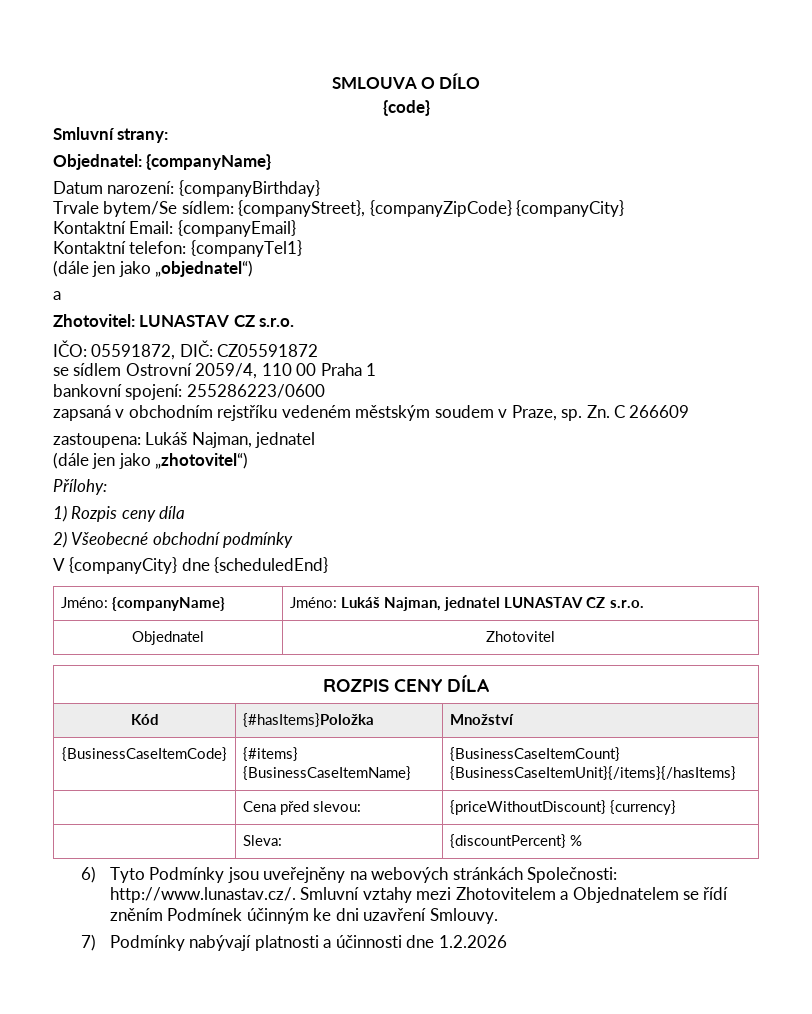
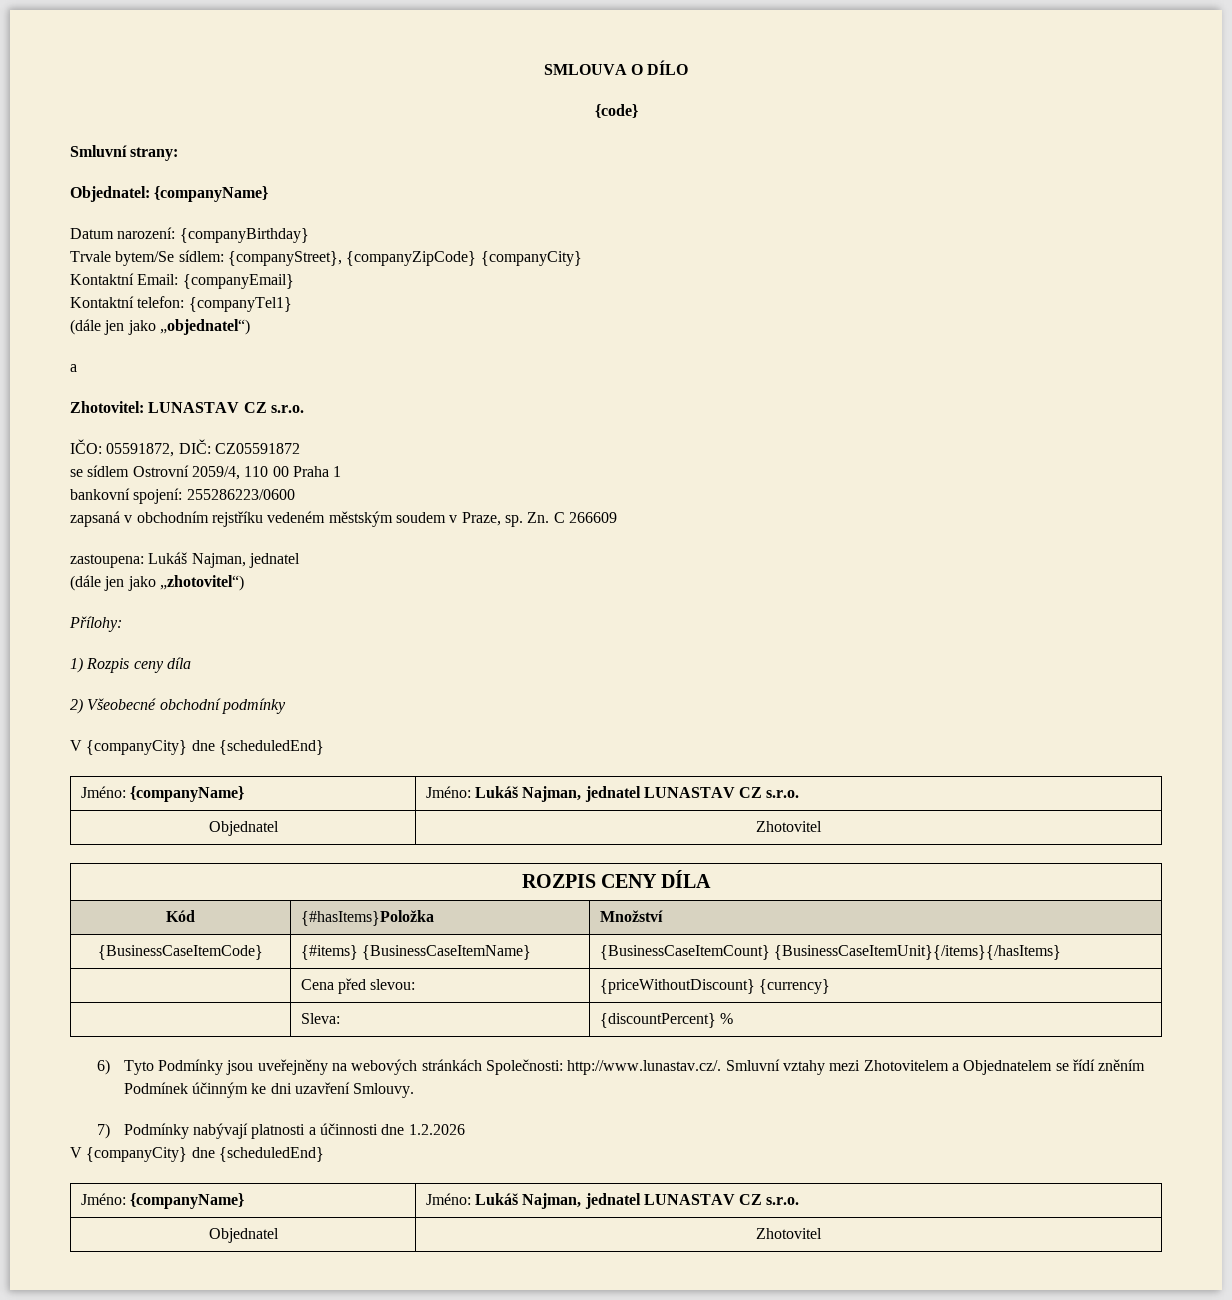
  7) Podmínky nabývají platnosti a účinnosti dne 1.2.2026
+ V {companyCity} dne {scheduledEnd}
+ Jméno: {companyName} | Jméno: Lukáš Najman, jednatel LUNASTAV CZ s.r.o.
+ Objednatel | Zhotovitel

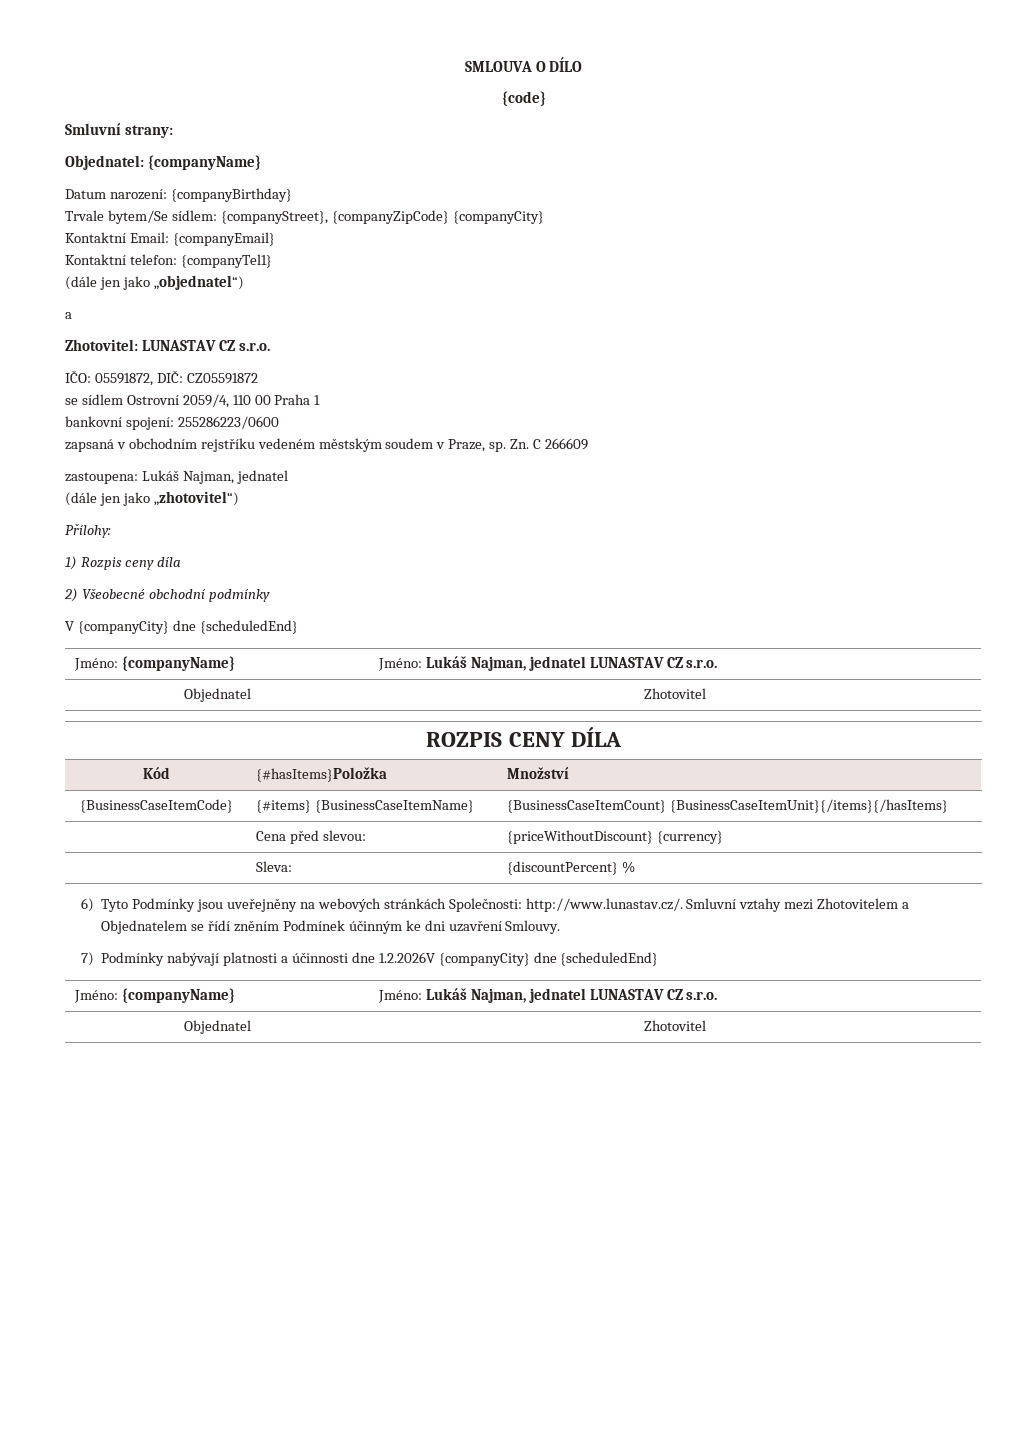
- 7) Podmínky nabývají platnosti a účinnosti dne 1.2.2026
- V {companyCity} dne {scheduledEnd}
+ 7) Podmínky nabývají platnosti a účinnosti dne 1.2.2026V {companyCity} dne {scheduledEnd}

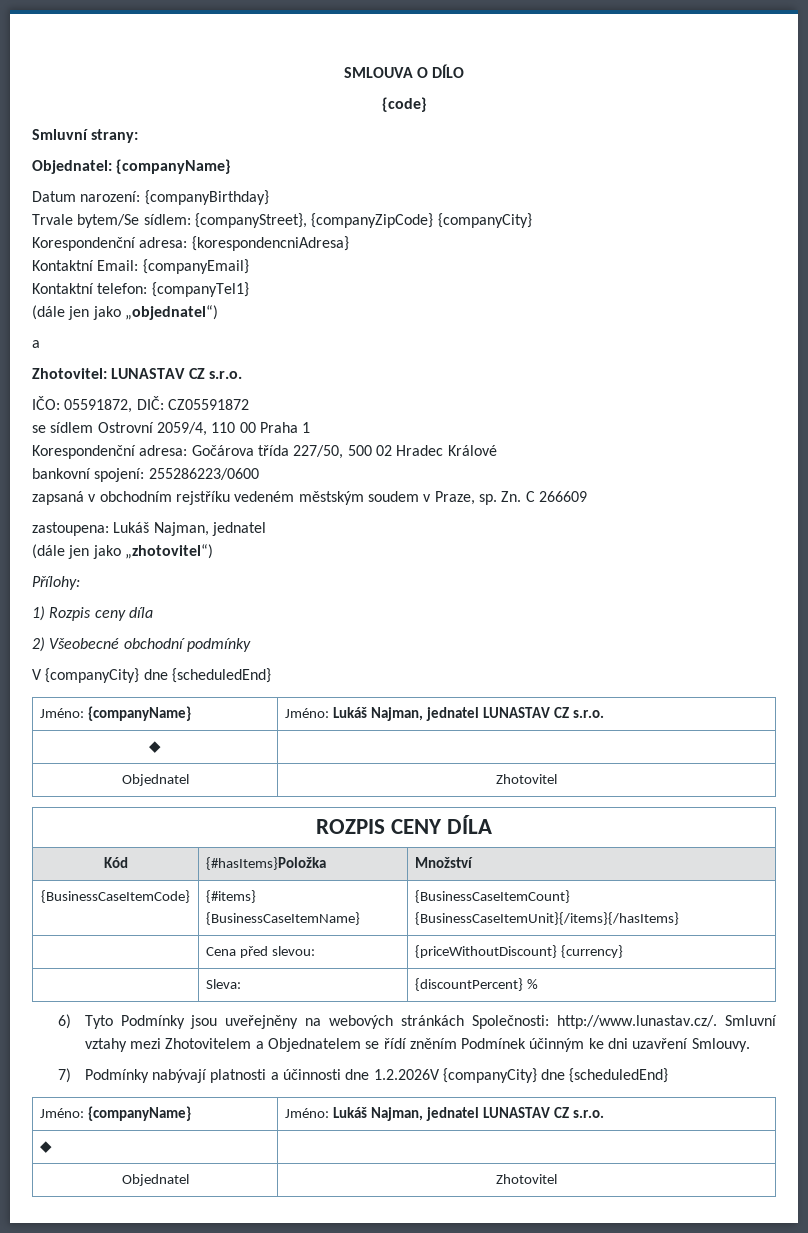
+ Korespondenční adresa: {korespondencniAdresa}
+ Korespondenční adresa: Gočárova třída 227/50, 500 02 Hradec Králové
  V {companyCity} dne {scheduledEnd}
  Jméno: {companyName} | Jméno: Lukáš Najman, jednatel LUNASTAV CZ s.r.o.
+ ◆ |
  7) Podmínky nabývají platnosti a účinnosti dne 1.2.2026V {companyCity} dne {scheduledEnd}
  Jméno: {companyName} | Jméno: Lukáš Najman, jednatel LUNASTAV CZ s.r.o.
+ ◆ |

